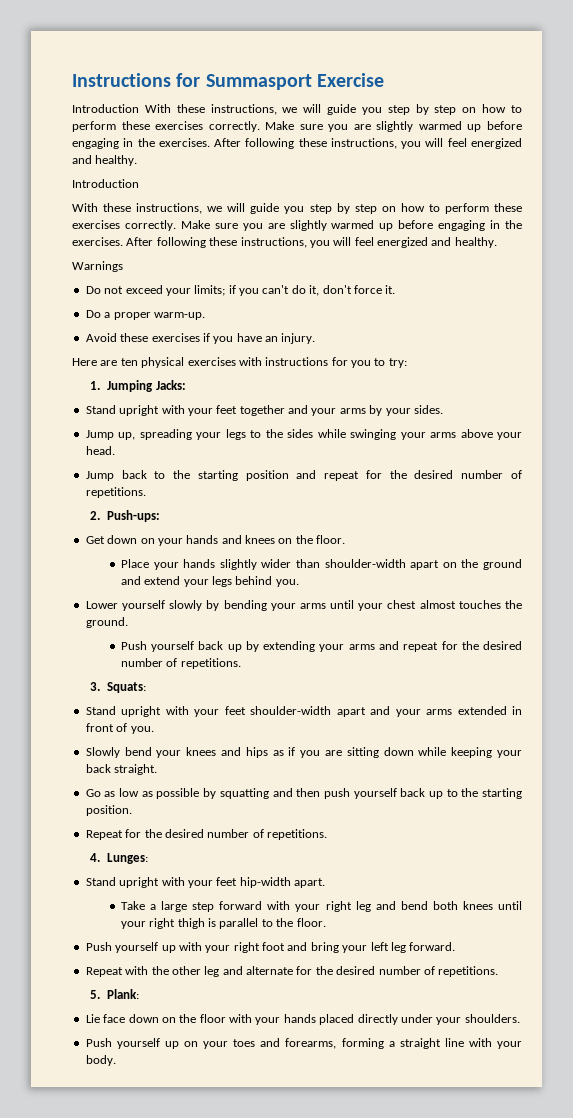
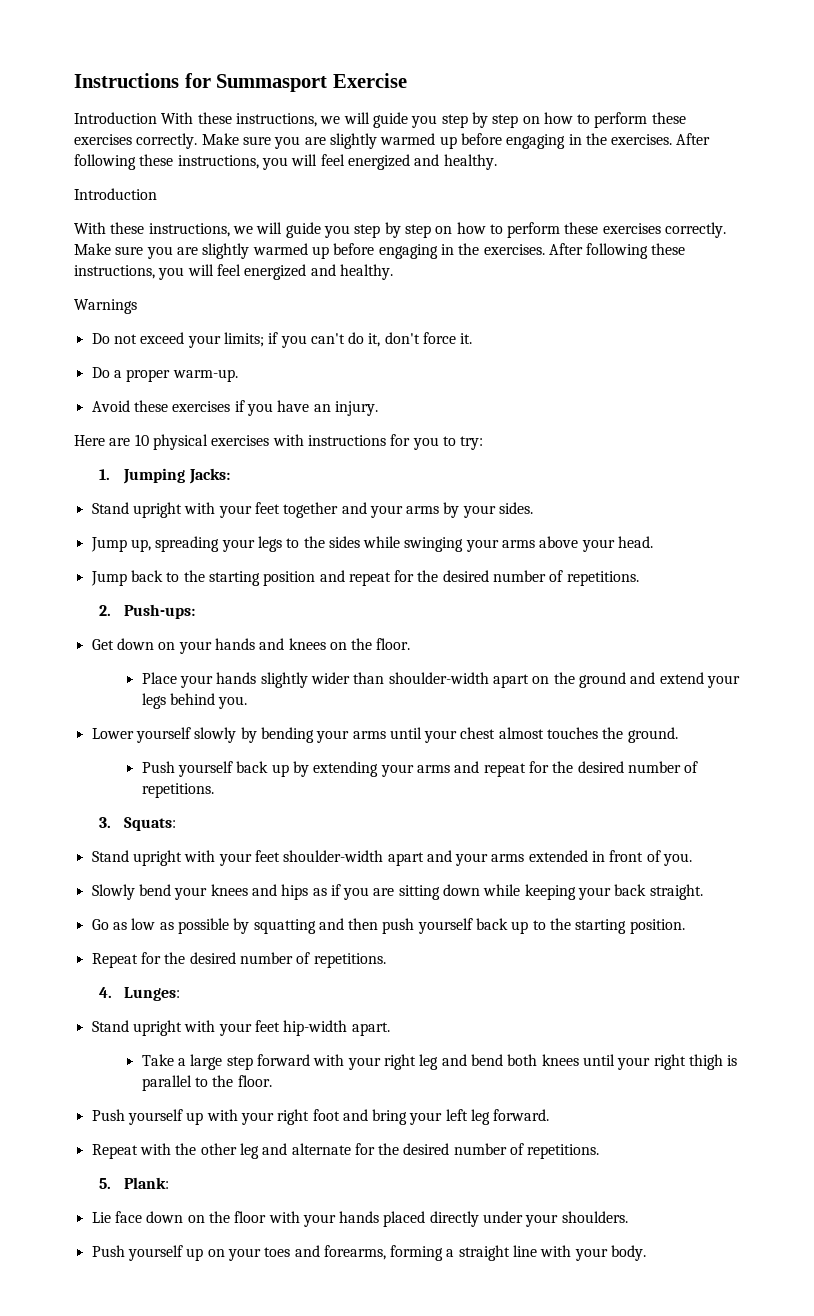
- Here are ten physical exercises with instructions for you to try:
+ Here are 10 physical exercises with instructions for you to try:

